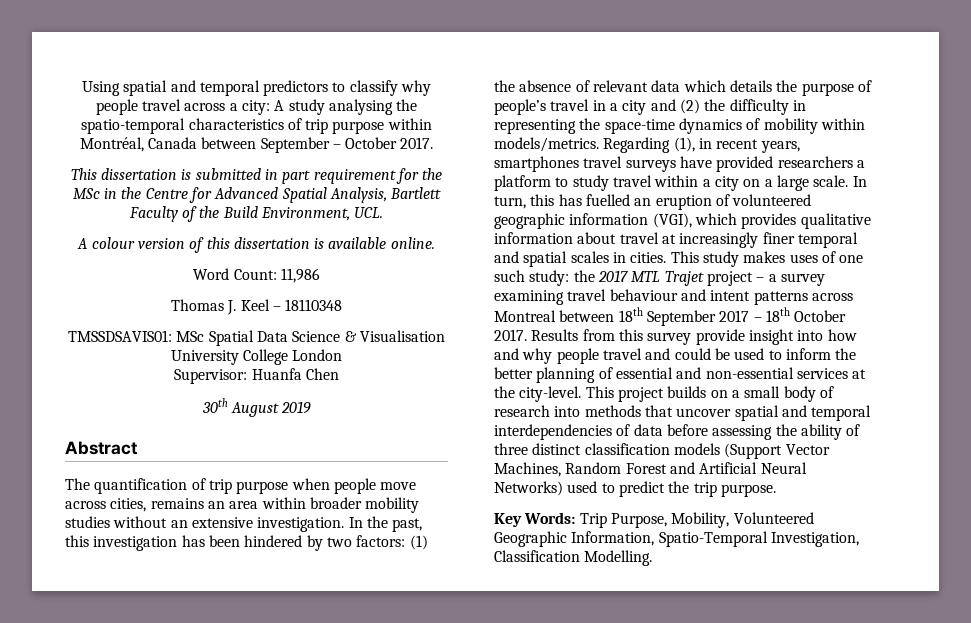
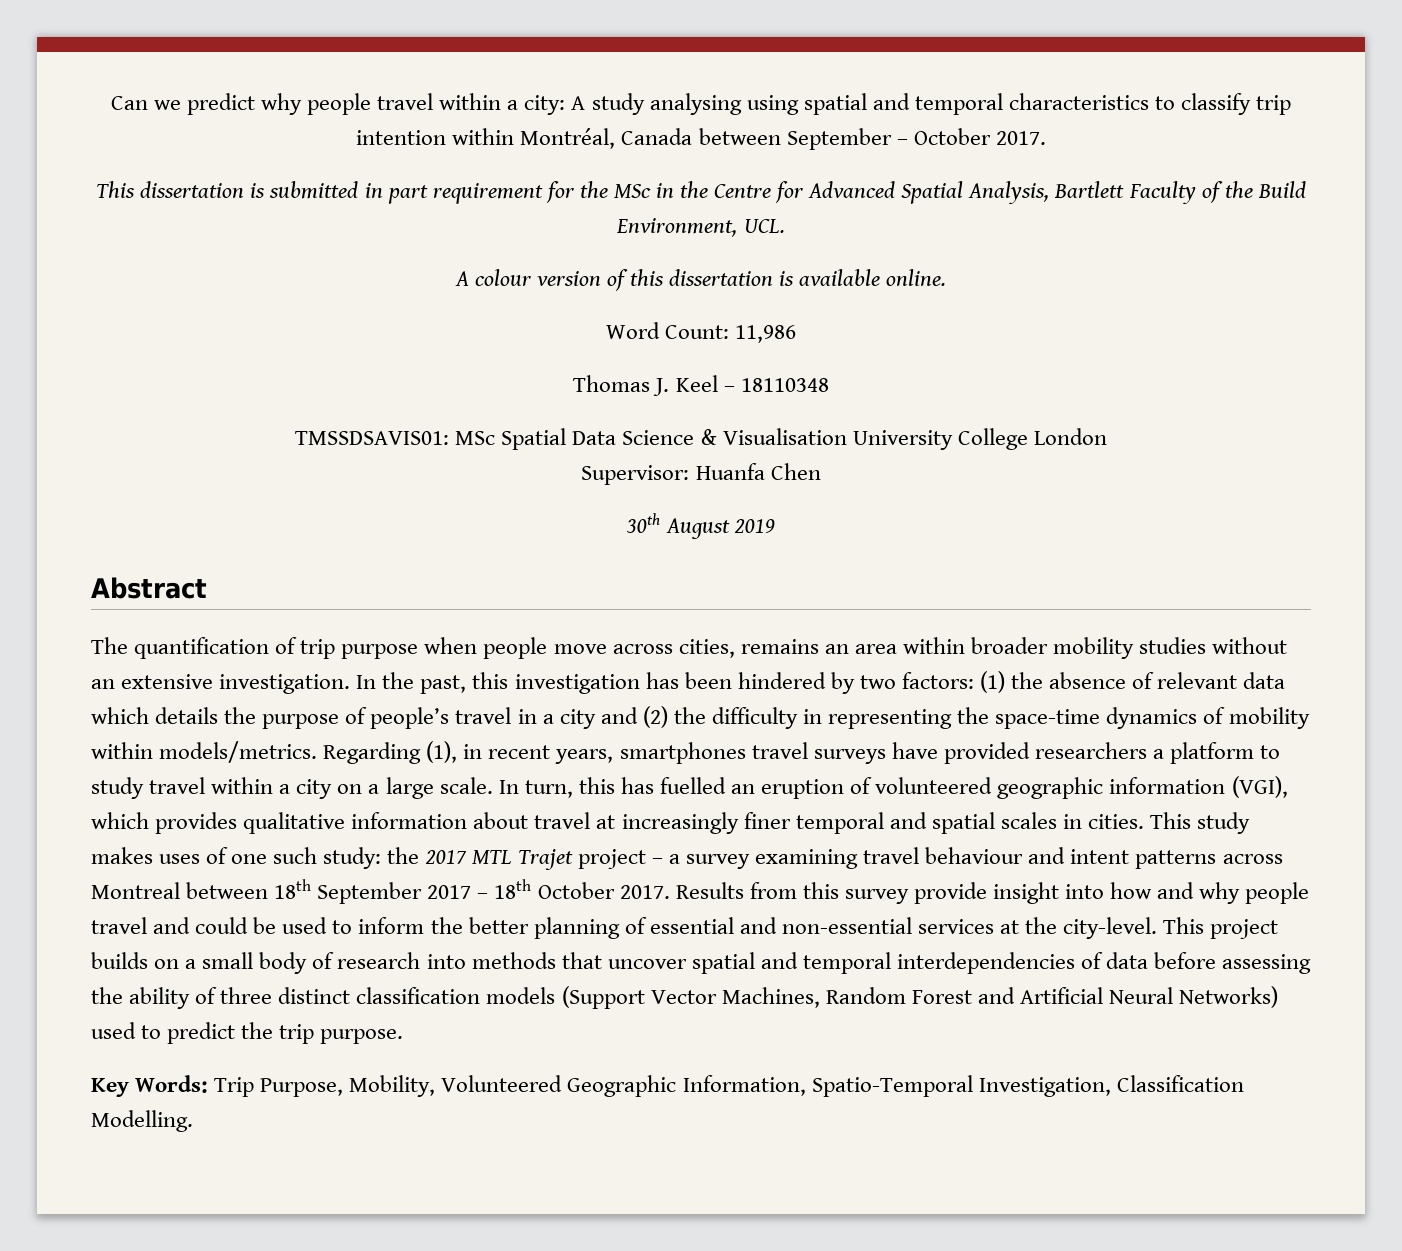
- Using spatial and temporal predictors to classify why people travel across a city: A study analysing the spatio-temporal characteristics of trip purpose within Montréal, Canada between September – October 2017.
+ Can we predict why people travel within a city: A study analysing using spatial and temporal characteristics to classify trip intention within Montréal, Canada between September – October 2017.

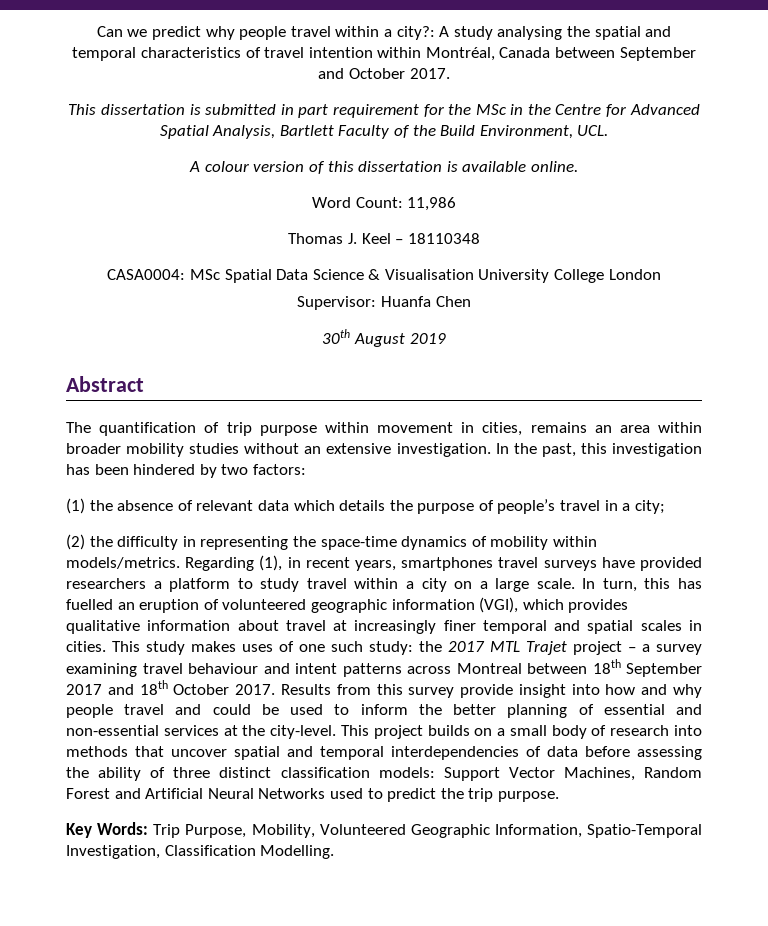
- Can we predict why people travel within a city: A study analysing using spatial and temporal characteristics to classify trip intention within Montréal, Canada between September – October 2017.
+ Can we predict why people travel within a city?: A study analysing the spatial and temporal characteristics of travel intention within Montréal, Canada between September and October 2017.
- TMSSDSAVIS01: MSc Spatial Data Science & Visualisation University College London
+ CASA0004: MSc Spatial Data Science & Visualisation University College London
- The quantification of trip purpose when people move across cities, remains an area within broader mobility studies without an extensive investigation.
+ The quantification of trip purpose within movement in cities, remains an area within broader mobility studies without an extensive investigation.
- In the past, this investigation has been hindered by two factors: (1) the absence of relevant data which details the purpose of people’s travel in a city and (2) the difficulty in representing the space-time dynamics of mobility within models/metrics.
+ In the past, this investigation has been hindered by two factors:
+ (1) the absence of relevant data which details the purpose of people’s travel in a city;
+ (2) the difficulty in representing the space-time dynamics of mobility within models/metrics.
- This study makes uses of one such study: the 2017 MTL Trajet project – a survey examining travel behaviour and intent patterns across Montreal between 18th September 2017 – 18th October 2017.
+ This study makes uses of one such study: the 2017 MTL Trajet project – a survey examining travel behaviour and intent patterns across Montreal between 18th September 2017 and 18th October 2017.
- This project builds on a small body of research into methods that uncover spatial and temporal interdependencies of data before assessing the ability of three distinct classification models (Support Vector Machines, Random Forest and Artificial Neural Networks) used to predict the trip purpose.
+ This project builds on a small body of research into methods that uncover spatial and temporal interdependencies of data before assessing the ability of three distinct classification models: Support Vector Machines, Random Forest and Artificial Neural Networks used to predict the trip purpose.

